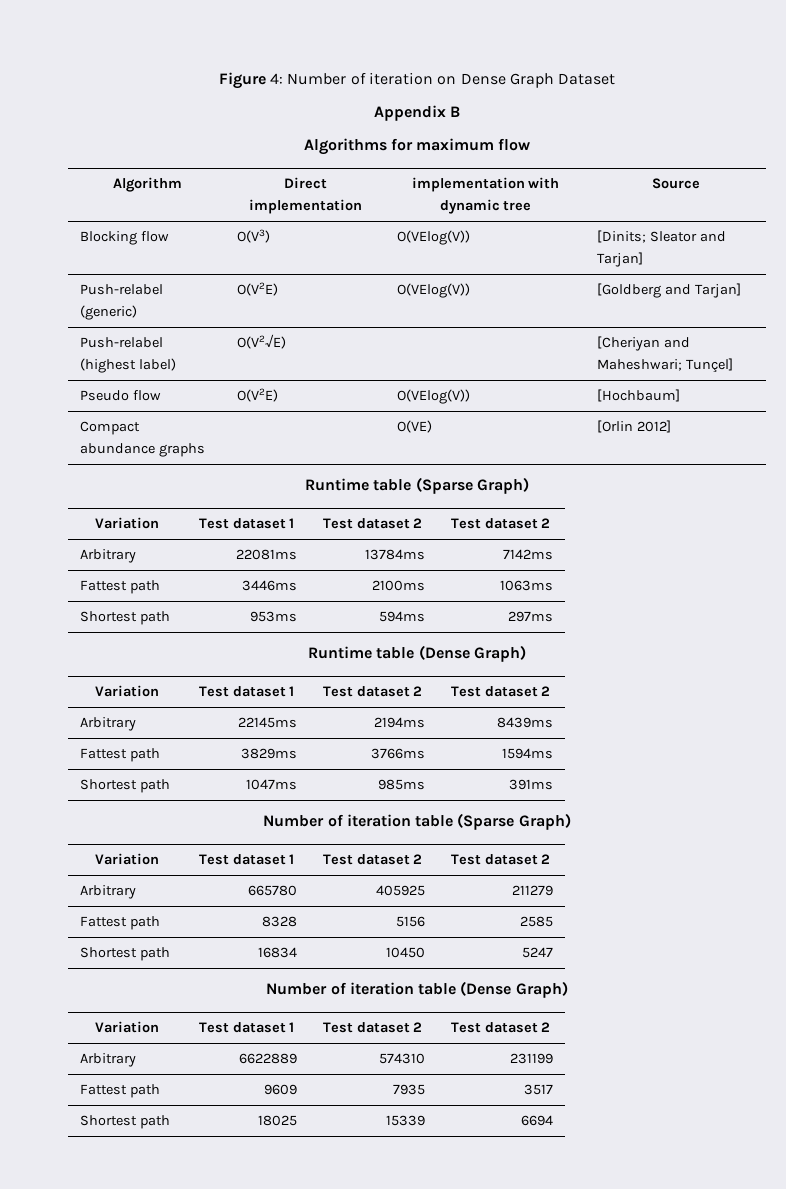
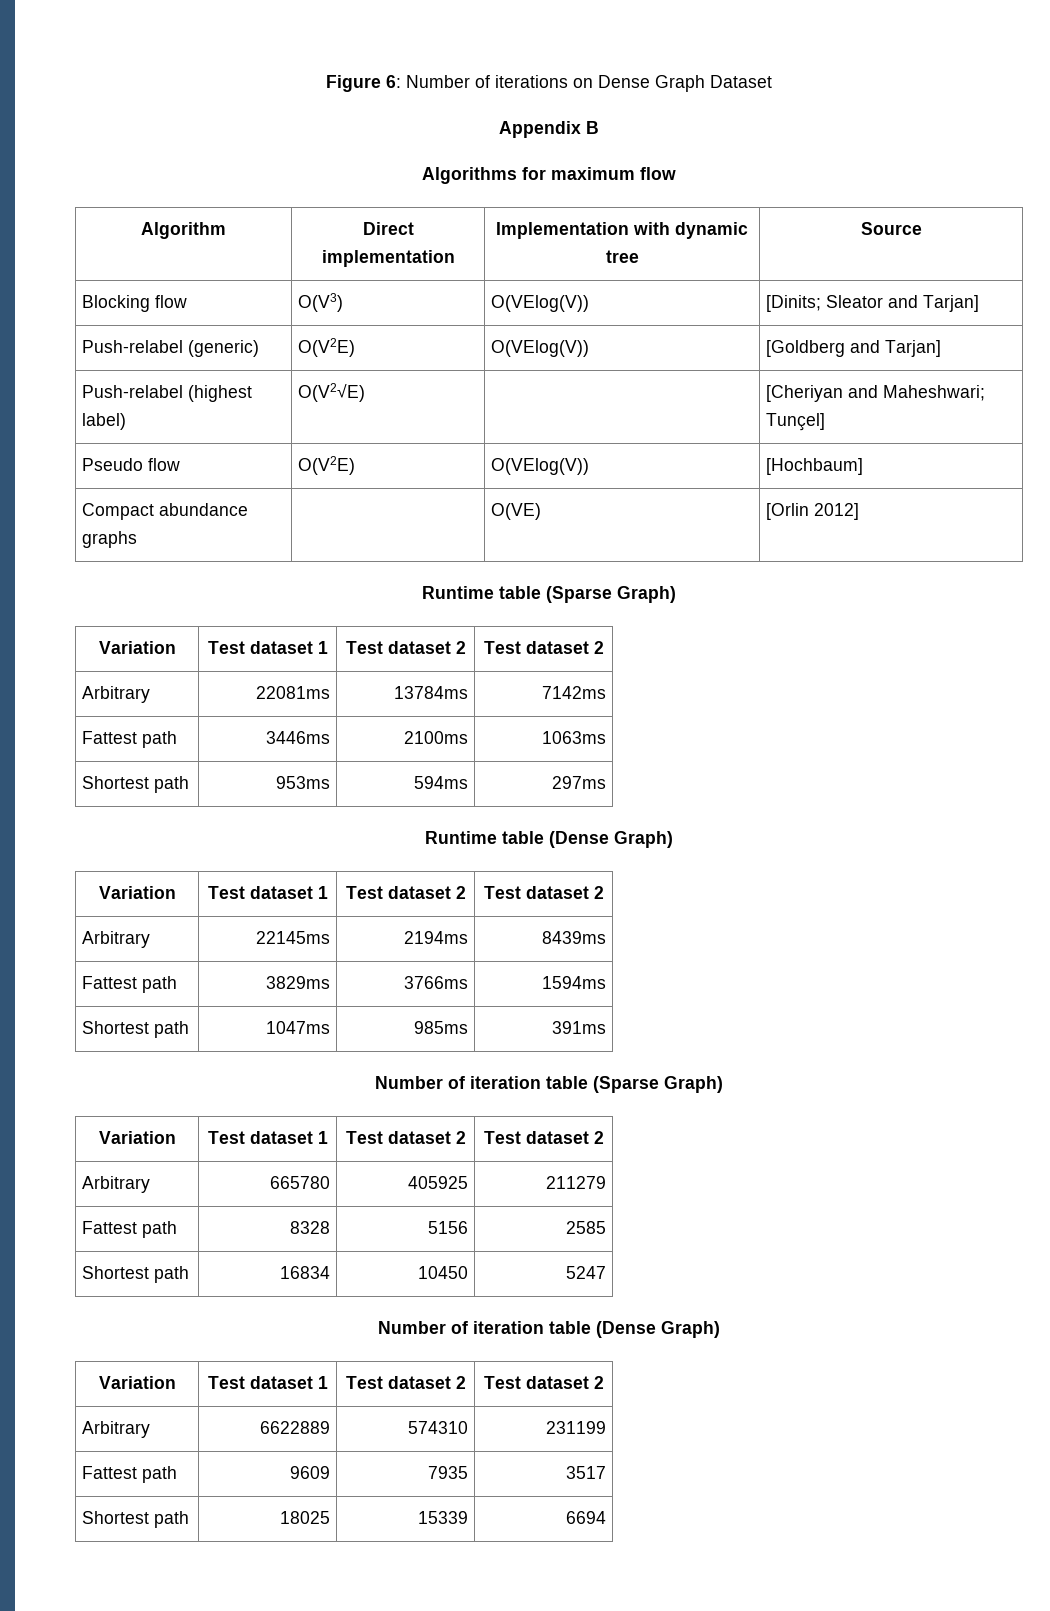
- Figure 4: Number of iteration on Dense Graph Dataset
+ Figure 6: Number of iterations on Dense Graph Dataset
- Algorithm | Direct implementation | implementation with dynamic tree | Source
+ Algorithm | Direct implementation | Implementation with dynamic tree | Source

